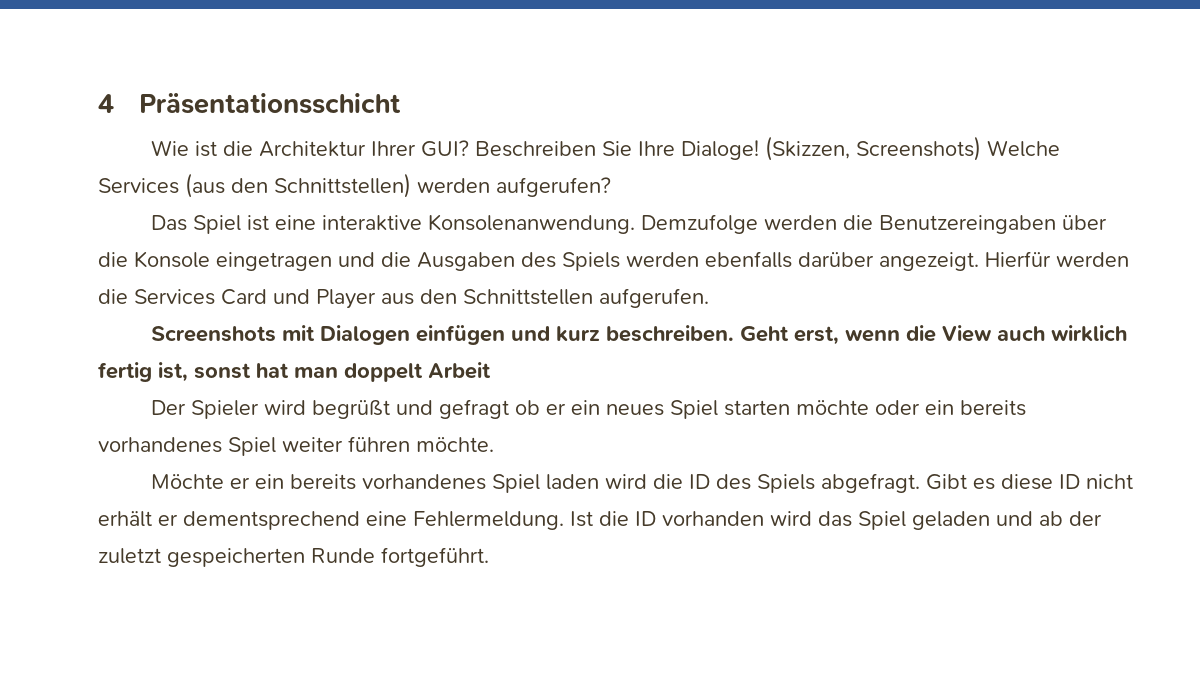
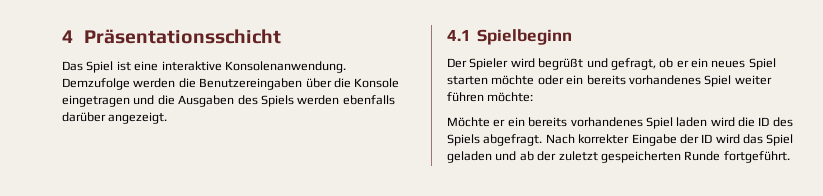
- Wie ist die Architektur Ihrer GUI? Beschreiben Sie Ihre Dialoge! (Skizzen, Screenshots) Welche Services (aus den Schnittstellen) werden aufgerufen?
- Demzufolge werden die Benutzereingaben über die Konsole eingetragen und die Ausgaben des Spiels werden ebenfalls darüber angezeigt. Hierfür werden die Services Card und Player aus den Schnittstellen aufgerufen.
- Screenshots mit Dialogen einfügen und kurz beschreiben. Geht erst, wenn die View auch wirklich fertig ist, sonst hat man doppelt Arbeit
+ Demzufolge werden die Benutzereingaben über die Konsole eingetragen und die Ausgaben des Spiels werden ebenfalls darüber angezeigt.
+ 4.1 Spielbeginn
- Der Spieler wird begrüßt und gefragt ob er ein neues Spiel starten möchte oder ein bereits vorhandenes Spiel weiter führen möchte.
+ Der Spieler wird begrüßt und gefragt, ob er ein neues Spiel starten möchte oder ein bereits vorhandenes Spiel weiter führen möchte:
- Gibt es diese ID nicht erhält er dementsprechend eine Fehlermeldung. Ist die ID vorhanden wird das Spiel geladen und ab der zuletzt gespeicherten Runde fortgeführt.
+ Nach korrekter Eingabe der ID wird das Spiel geladen und ab der zuletzt gespeicherten Runde fortgeführt.

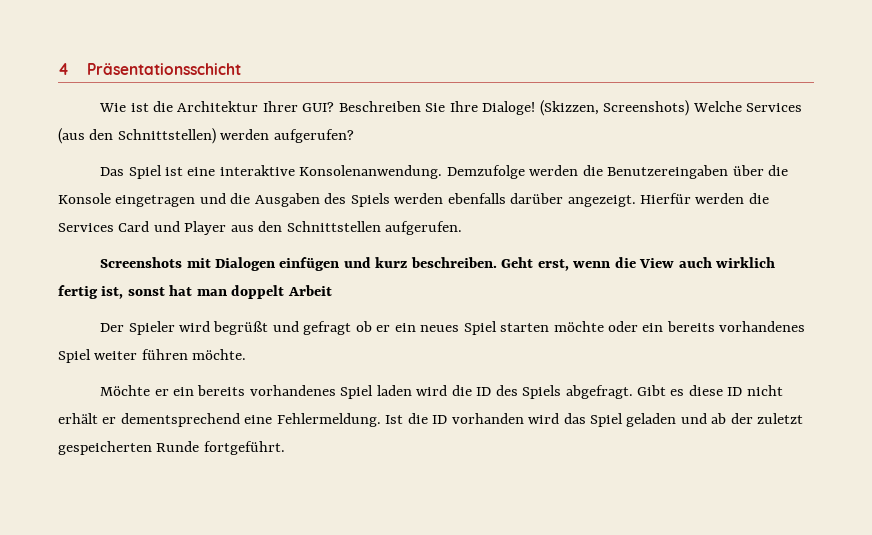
+ Wie ist die Architektur Ihrer GUI? Beschreiben Sie Ihre Dialoge! (Skizzen, Screenshots) Welche Services (aus den Schnittstellen) werden aufgerufen?
- Demzufolge werden die Benutzereingaben über die Konsole eingetragen und die Ausgaben des Spiels werden ebenfalls darüber angezeigt.
- 4.1 Spielbeginn
+ Demzufolge werden die Benutzereingaben über die Konsole eingetragen und die Ausgaben des Spiels werden ebenfalls darüber angezeigt. Hierfür werden die Services Card und Player aus den Schnittstellen aufgerufen.
+ Screenshots mit Dialogen einfügen und kurz beschreiben. Geht erst, wenn die View auch wirklich fertig ist, sonst hat man doppelt Arbeit
- Der Spieler wird begrüßt und gefragt, ob er ein neues Spiel starten möchte oder ein bereits vorhandenes Spiel weiter führen möchte:
+ Der Spieler wird begrüßt und gefragt ob er ein neues Spiel starten möchte oder ein bereits vorhandenes Spiel weiter führen möchte.
- Nach korrekter Eingabe der ID wird das Spiel geladen und ab der zuletzt gespeicherten Runde fortgeführt.
+ Gibt es diese ID nicht erhält er dementsprechend eine Fehlermeldung. Ist die ID vorhanden wird das Spiel geladen und ab der zuletzt gespeicherten Runde fortgeführt.

